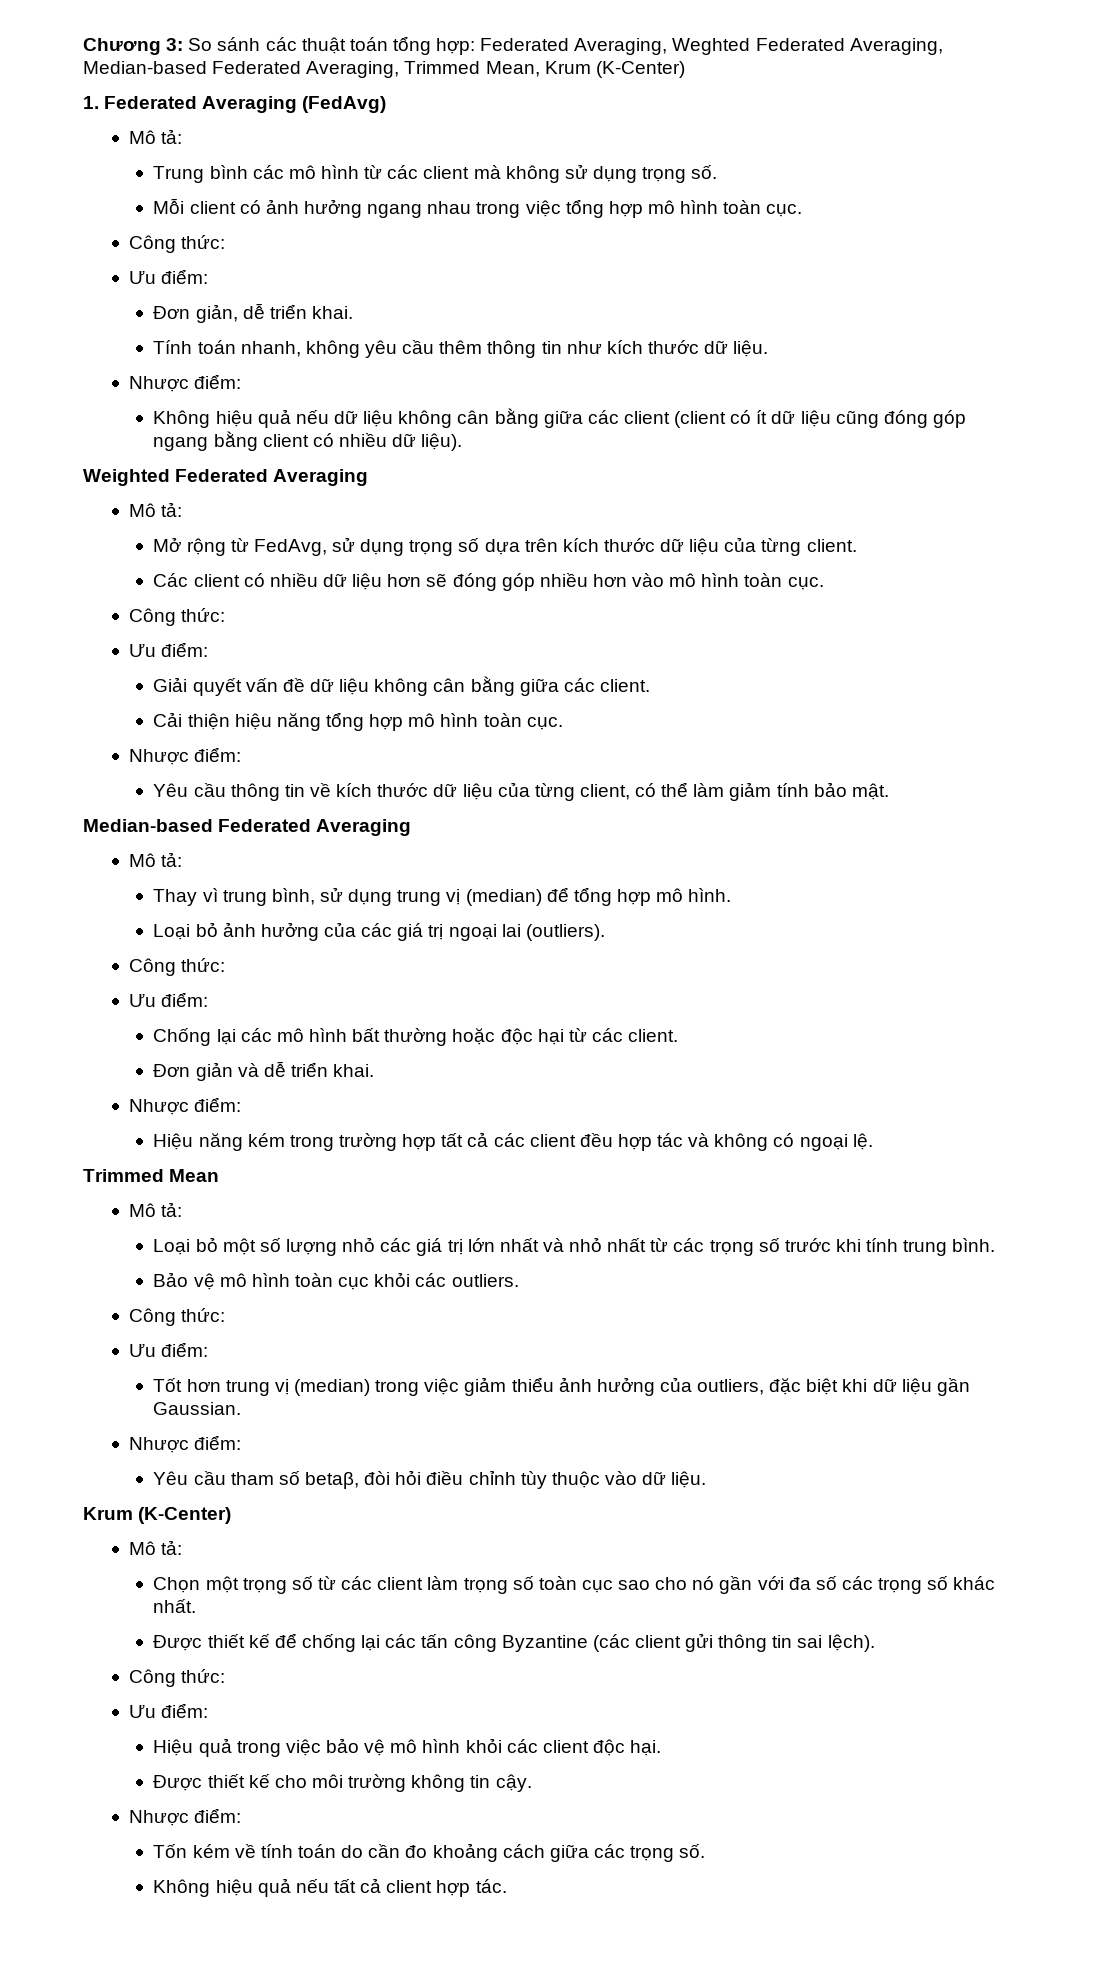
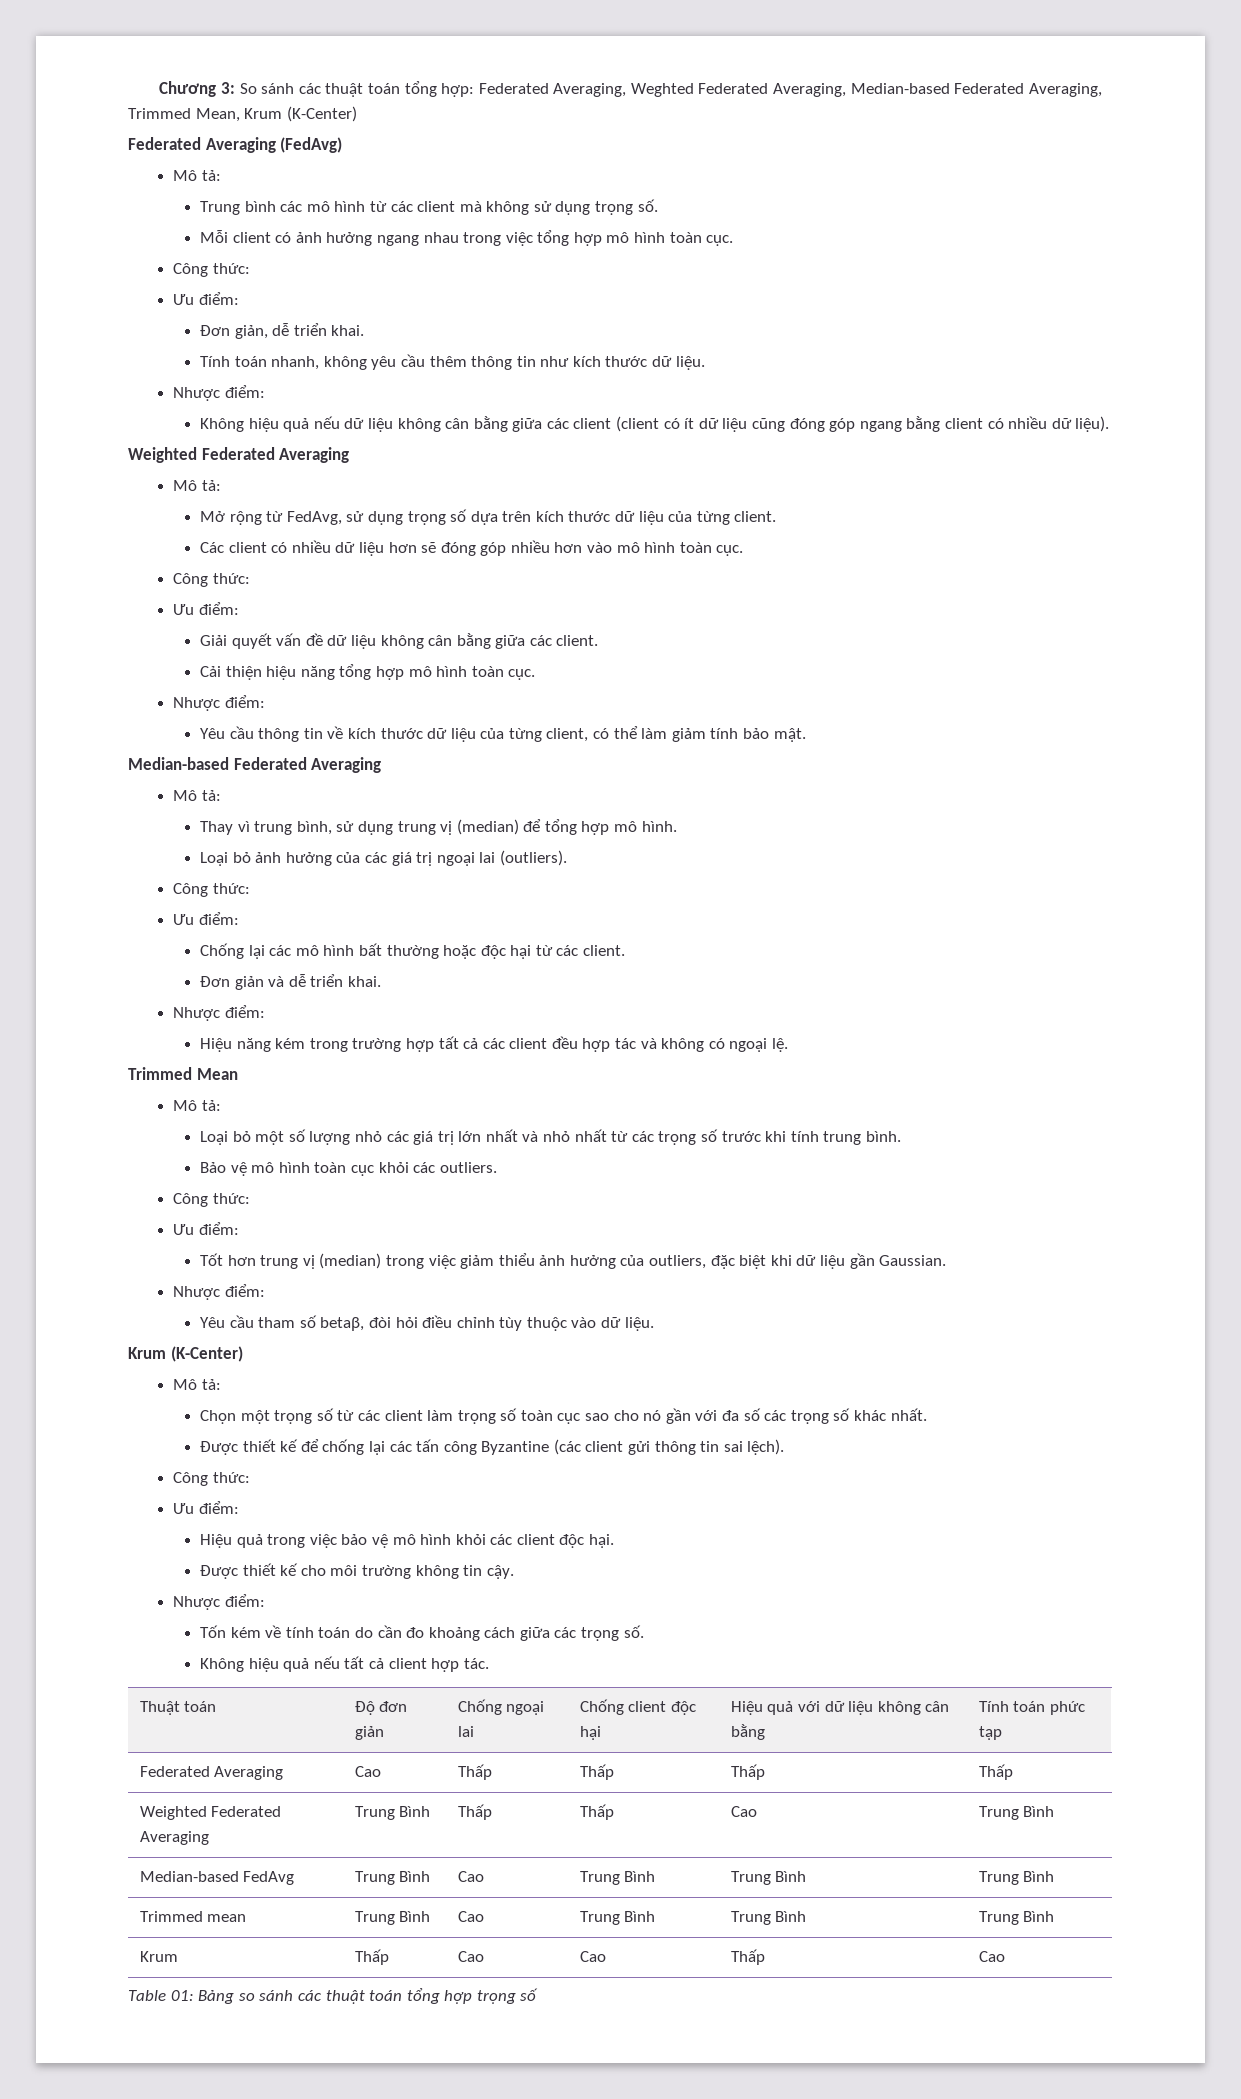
- 1. Federated Averaging (FedAvg)
+ Federated Averaging (FedAvg)
+ Thuật toán | Độ đơn giản | Chống ngoại lai | Chống client độc hại | Hiệu quả với dữ liệu không cân bằng | Tính toán phức tạp
+ Federated Averaging | Cao | Thấp | Thấp | Thấp | Thấp
+ Weighted Federated Averaging | Trung Bình | Thấp | Thấp | Cao | Trung Bình
+ Median-based FedAvg | Trung Bình | Cao | Trung Bình | Trung Bình | Trung Bình
+ Trimmed mean | Trung Bình | Cao | Trung Bình | Trung Bình | Trung Bình
+ Krum | Thấp | Cao | Cao | Thấp | Cao
+ Table 01: Bảng so sánh các thuật toán tổng hợp trọng số

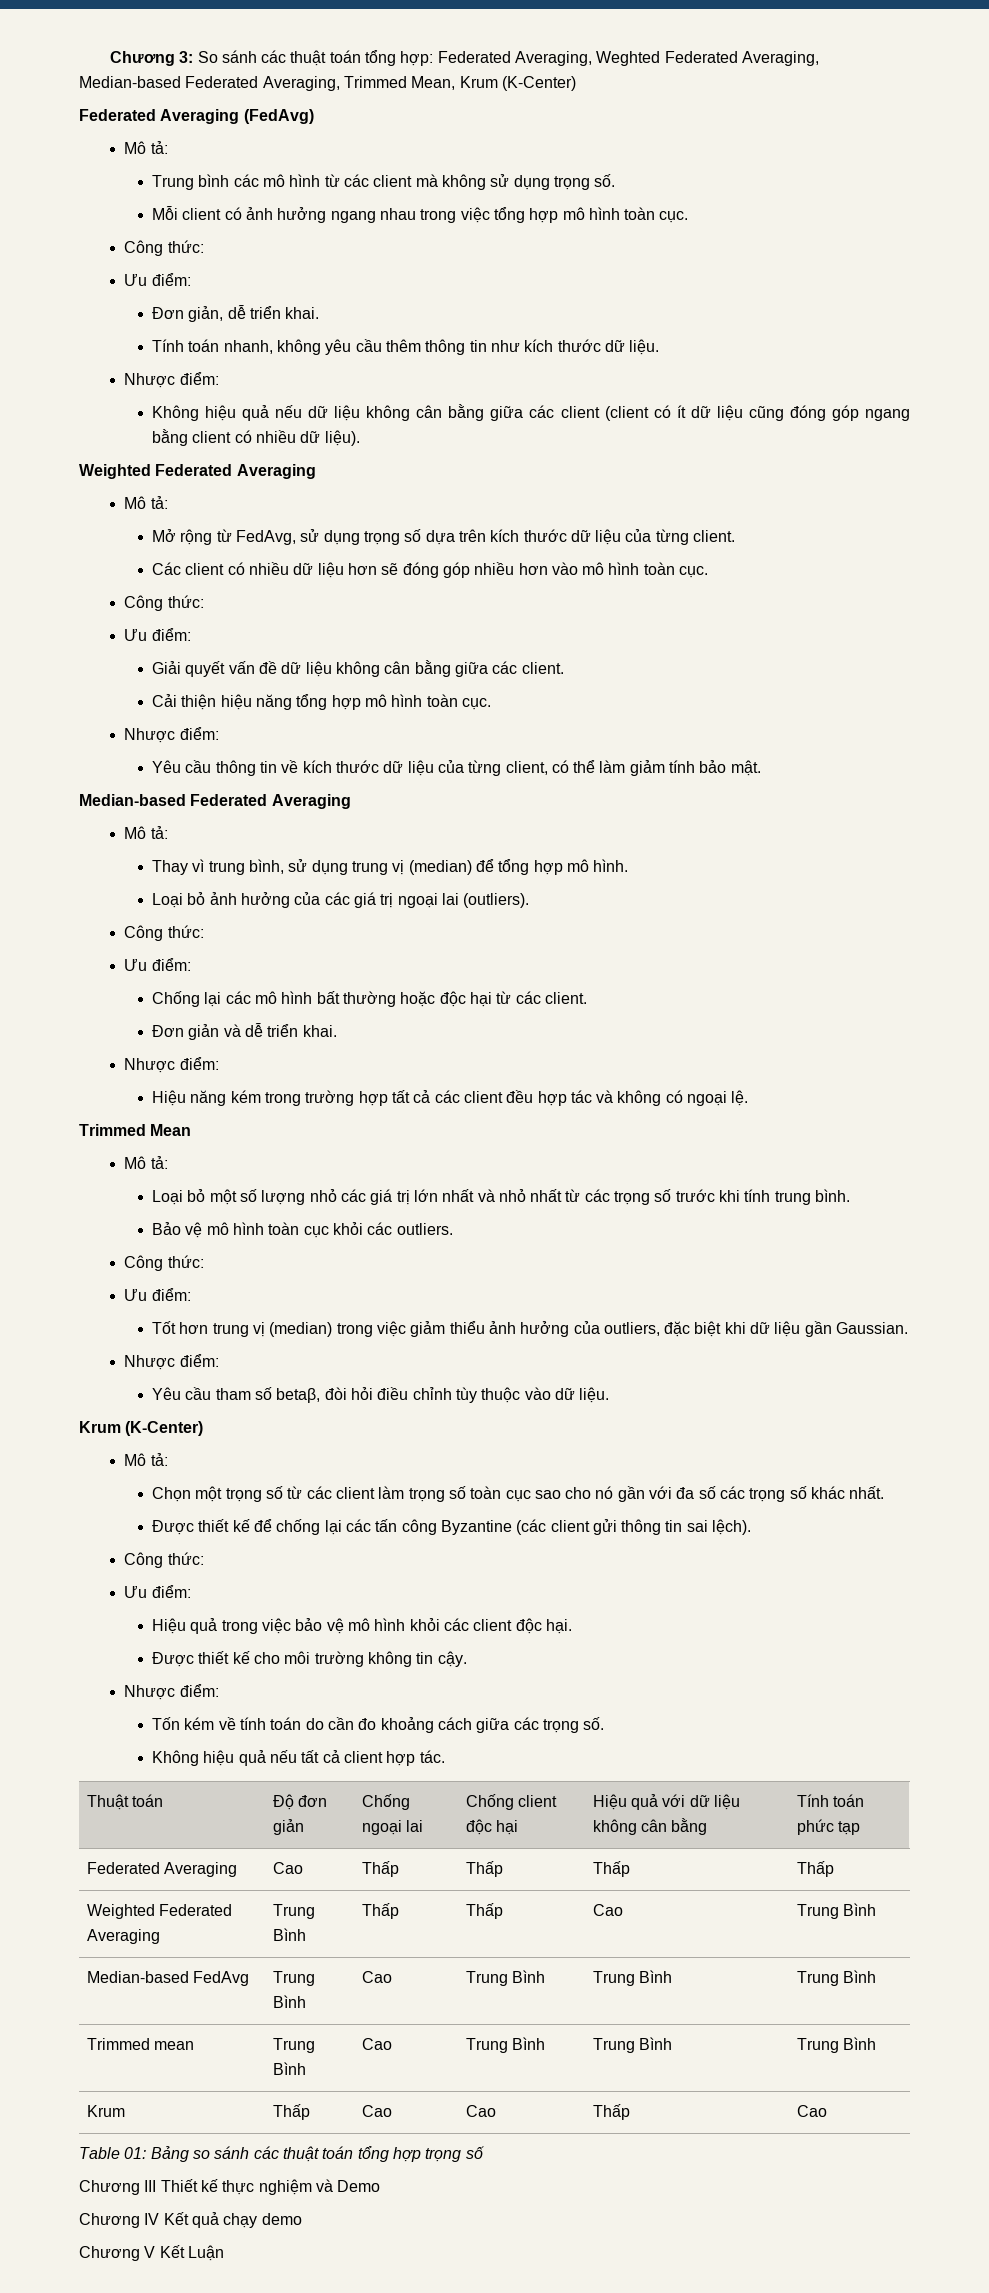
+ Chương III Thiết kế thực nghiệm và Demo
+ Chương IV Kết quả chạy demo
+ Chương V Kết Luận

